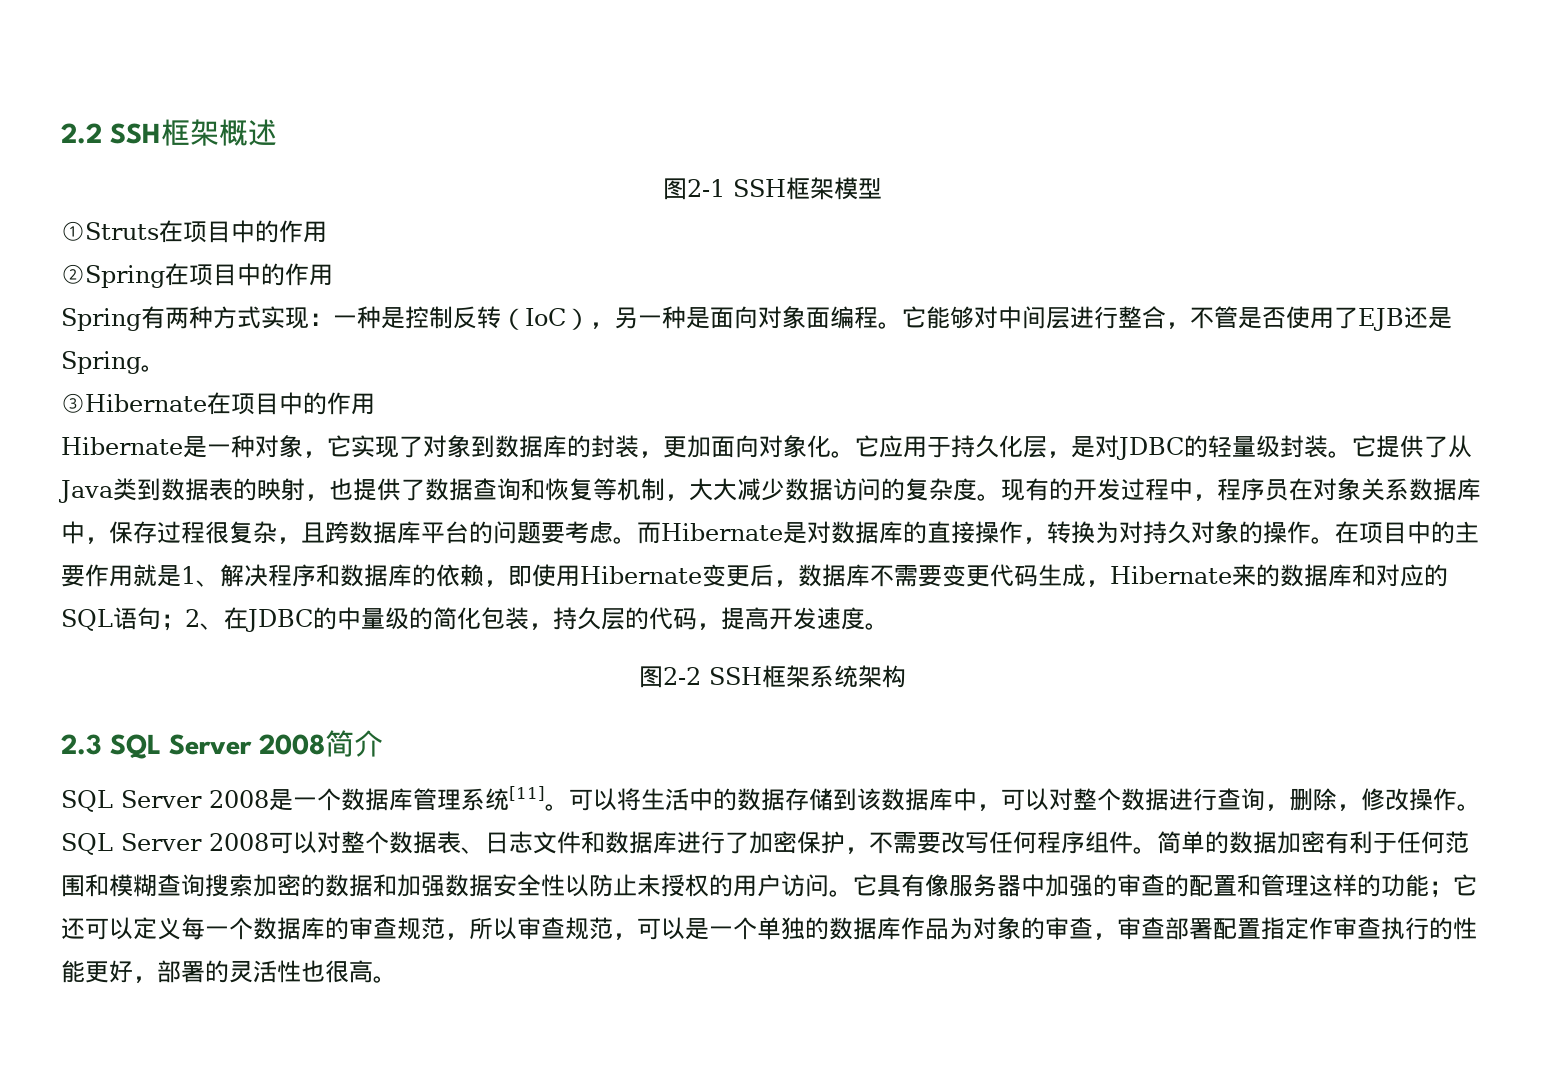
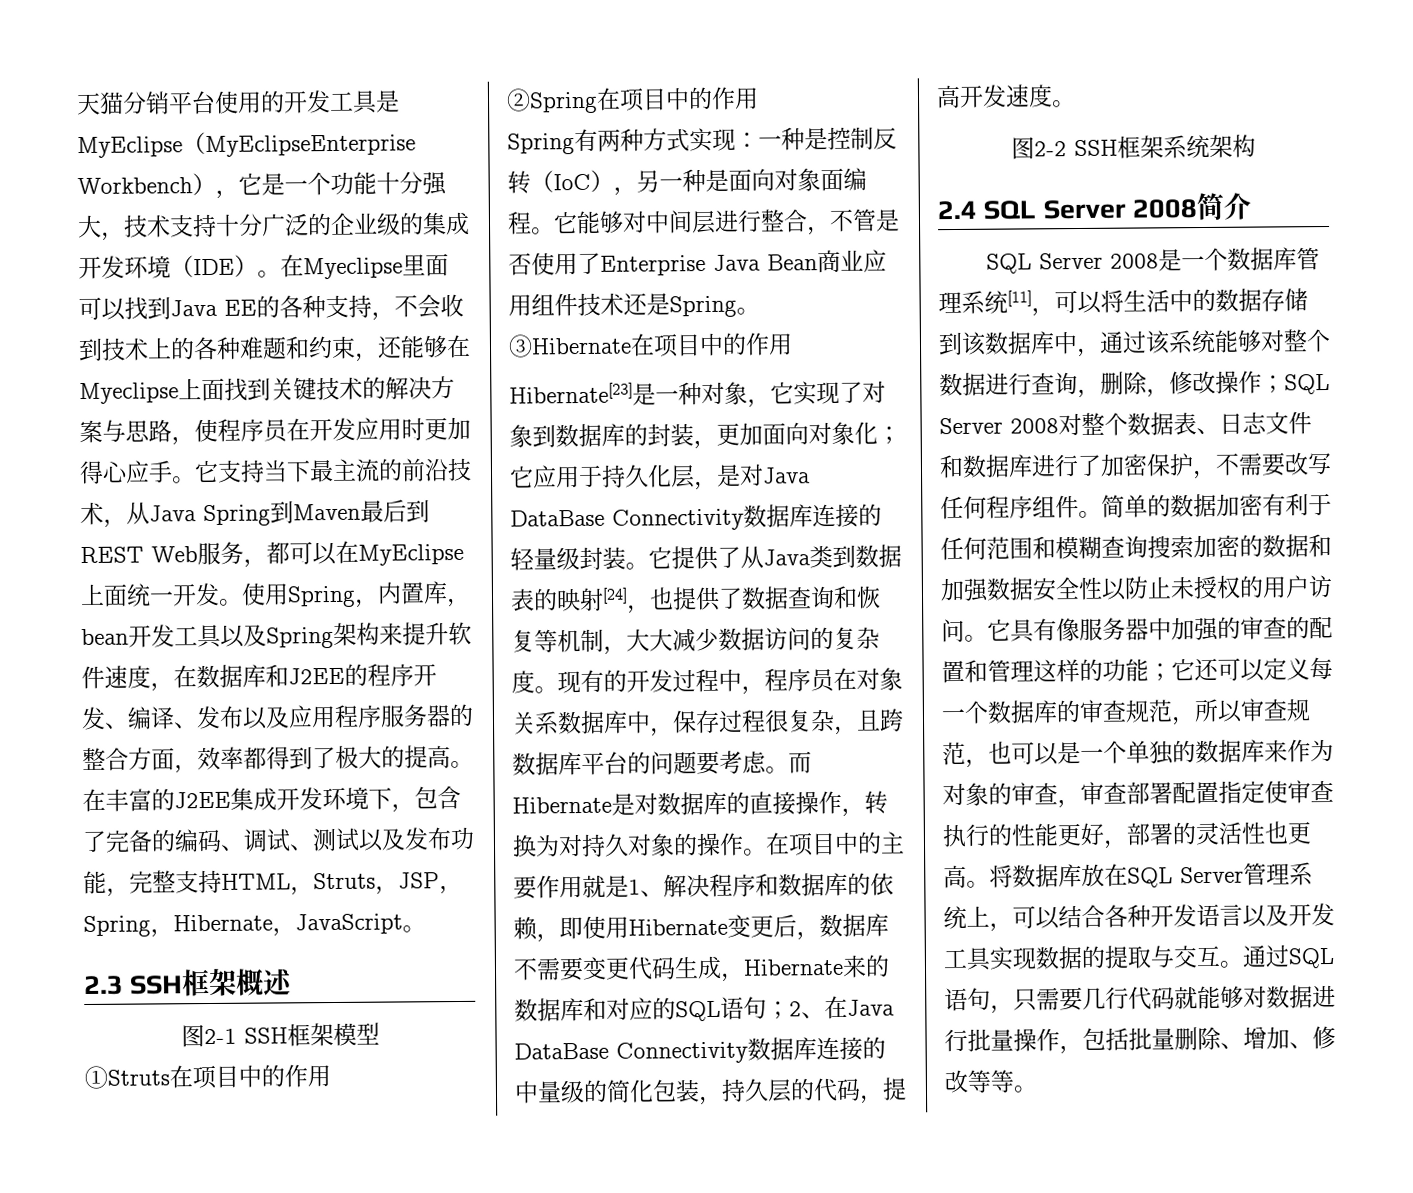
- 2.2 SSH框架概述
+ 天猫分销平台使用的开发工具是MyEclipse（MyEclipseEnterprise Workbench），它是一个功能十分强大，技术支持十分广泛的企业级的集成开发环境（IDE）。在Myeclipse里面可以找到Java EE的各种支持，不会收到技术上的各种难题和约束，还能够在Myeclipse上面找到关键技术的解决方案与思路，使程序员在开发应用时更加得心应手。它支持当下最主流的前沿技术，从Java Spring到Maven最后到REST Web服务，都可以在MyEclipse上面统一开发。使用Spring，内置库，bean开发工具以及Spring架构来提升软件速度，在数据库和J2EE的程序开发、编译、发布以及应用程序服务器的整合方面，效率都得到了极大的提高。在丰富的J2EE集成开发环境下，包含了完备的编码、调试、测试以及发布功能，完整支持HTML，Struts，JSP，Spring，Hibernate，JavaScript。
+ 2.3 SSH框架概述
- 它能够对中间层进行整合，不管是否使用了EJB还是Spring。
+ 它能够对中间层进行整合，不管是否使用了Enterprise Java Bean商业应用组件技术还是Spring。
- Hibernate是一种对象，它实现了对象到数据库的封装，更加面向对象化。它应用于持久化层，是对JDBC的轻量级封装。
+ Hibernate[23]是一种对象，它实现了对象到数据库的封装，更加面向对象化；它应用于持久化层，是对Java DataBase Connectivity数据库连接的轻量级封装。
- 它提供了从Java类到数据表的映射，也提供了数据查询和恢复等机制，大大减少数据访问的复杂度。
+ 它提供了从Java类到数据表的映射[24]，也提供了数据查询和恢复等机制，大大减少数据访问的复杂度。
- 在项目中的主要作用就是1、解决程序和数据库的依赖，即使用Hibernate变更后，数据库不需要变更代码生成，Hibernate来的数据库和对应的SQL语句；2、在JDBC的中量级的简化包装，持久层的代码，提高开发速度。
+ 在项目中的主要作用就是1、解决程序和数据库的依赖，即使用Hibernate变更后，数据库不需要变更代码生成，Hibernate来的数据库和对应的SQL语句；2、在Java DataBase Connectivity数据库连接的中量级的简化包装，持久层的代码，提高开发速度。
- 2.3 SQL Server 2008简介
+ 2.4 SQL Server 2008简介
- SQL Server 2008是一个数据库管理系统[11]。可以将生活中的数据存储到该数据库中，可以对整个数据进行查询，删除，修改操作。SQL Server 2008可以对整个数据表、日志文件和数据库进行了加密保护，不需要改写任何程序组件。
+ SQL Server 2008是一个数据库管理系统[11]，可以将生活中的数据存储到该数据库中，通过该系统能够对整个数据进行查询，删除，修改操作；SQL Server 2008对整个数据表、日志文件和数据库进行了加密保护，不需要改写任何程序组件。
- 它具有像服务器中加强的审查的配置和管理这样的功能；它还可以定义每一个数据库的审查规范，所以审查规范，可以是一个单独的数据库作品为对象的审查，审查部署配置指定作审查执行的性能更好，部署的灵活性也很高。
+ 它具有像服务器中加强的审查的配置和管理这样的功能；它还可以定义每一个数据库的审查规范，所以审查规范，也可以是一个单独的数据库来作为对象的审查，审查部署配置指定使审查执行的性能更好，部署的灵活性也更高。将数据库放在SQL Server管理系统上，可以结合各种开发语言以及开发工具实现数据的提取与交互。通过SQL语句，只需要几行代码就能够对数据进行批量操作，包括批量删除、增加、修改等等。

